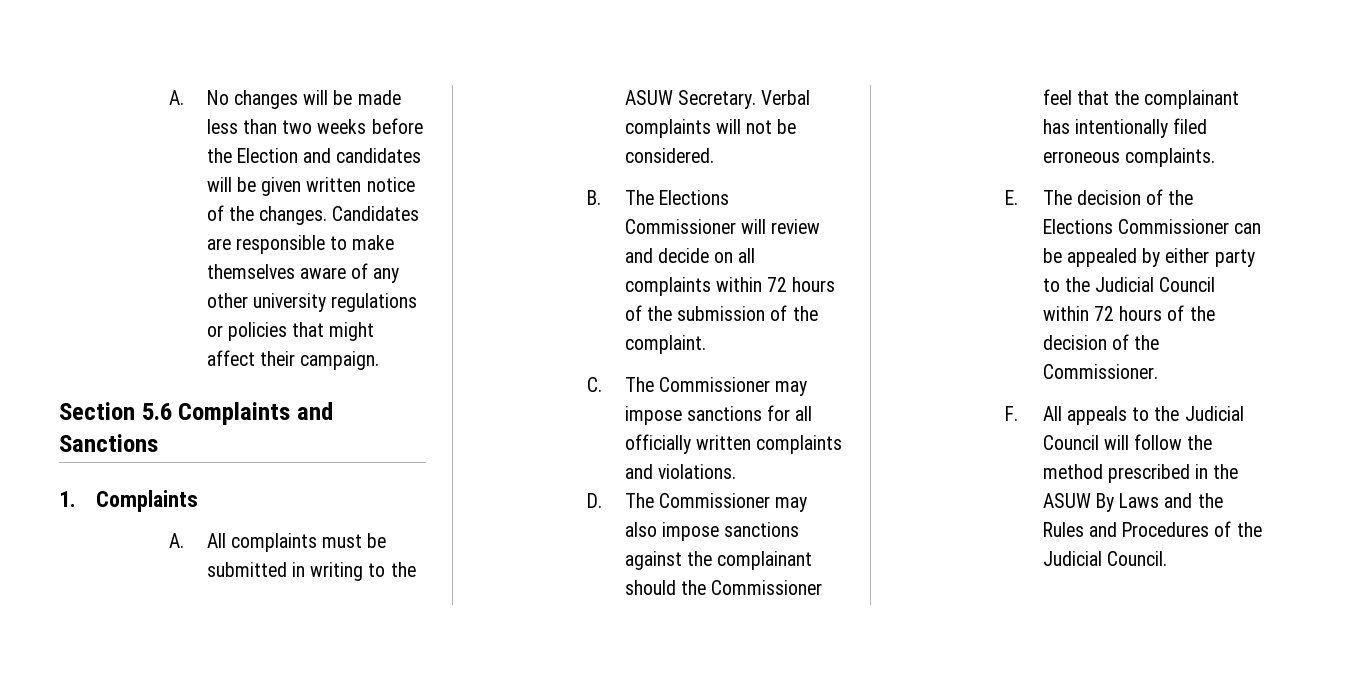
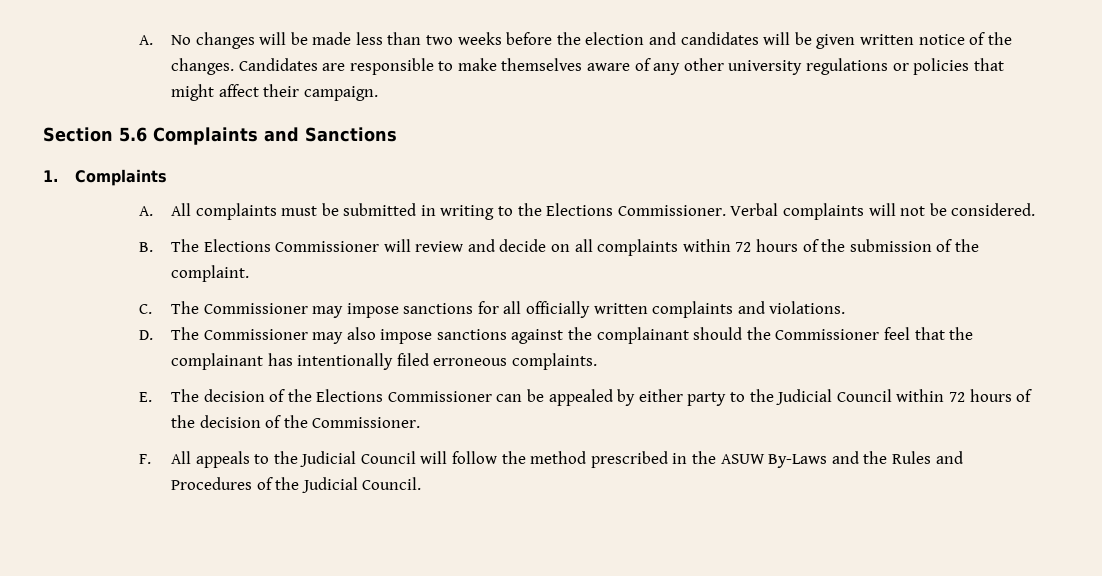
- A. No changes will be made less than two weeks before the Election and candidates will be given written notice of the changes.
+ A. No changes will be made less than two weeks before the election and candidates will be given written notice of the changes.
- A. All complaints must be submitted in writing to the ASUW Secretary.
+ A. All complaints must be submitted in writing to the Elections Commissioner.
- F. All appeals to the Judicial Council will follow the method prescribed in the ASUW By Laws and the Rules and Procedures of the Judicial Council.
+ F. All appeals to the Judicial Council will follow the method prescribed in the ASUW By-Laws and the Rules and Procedures of the Judicial Council.

